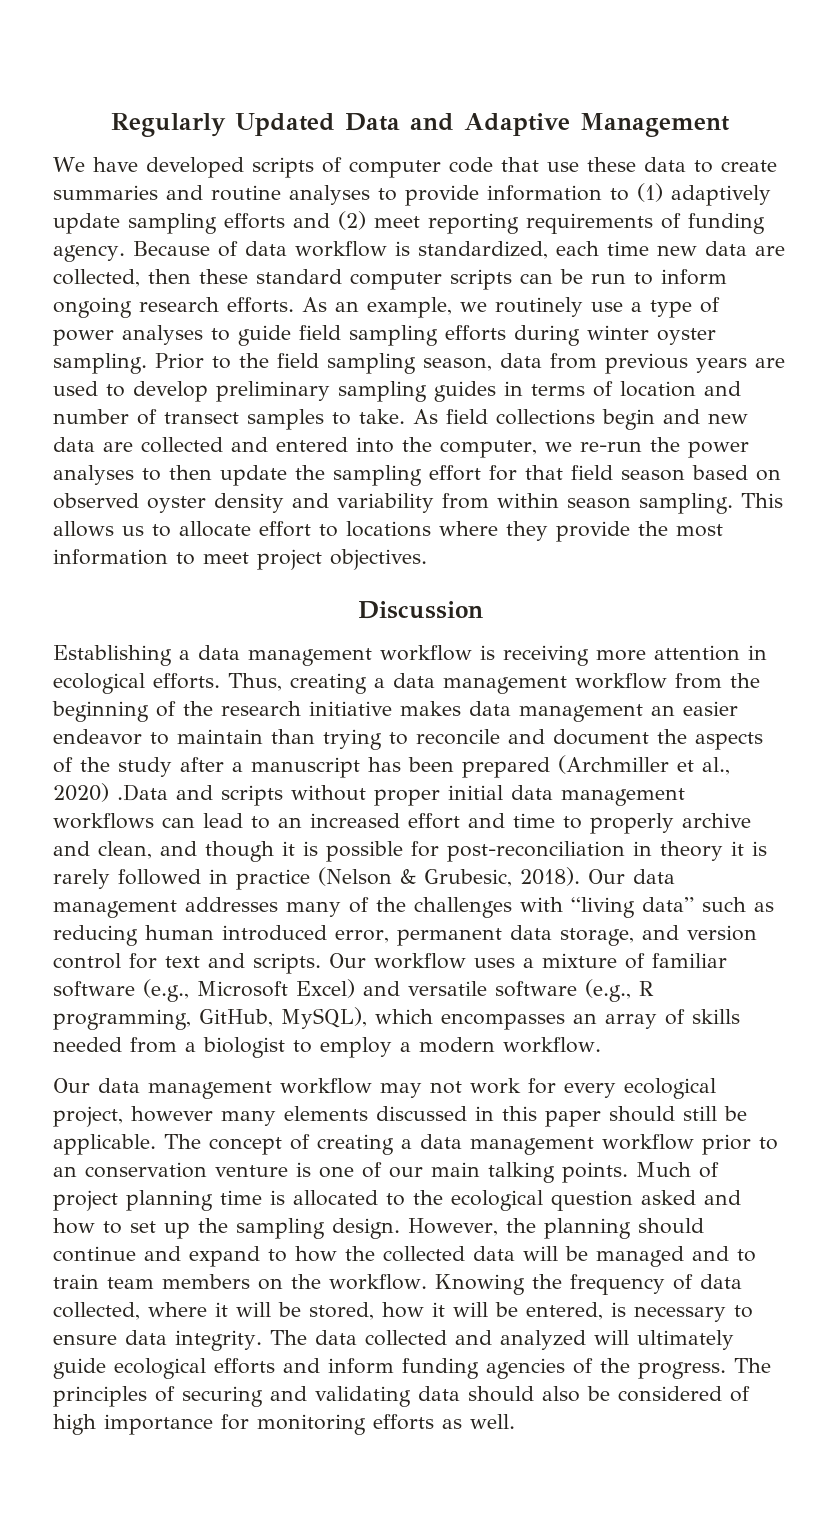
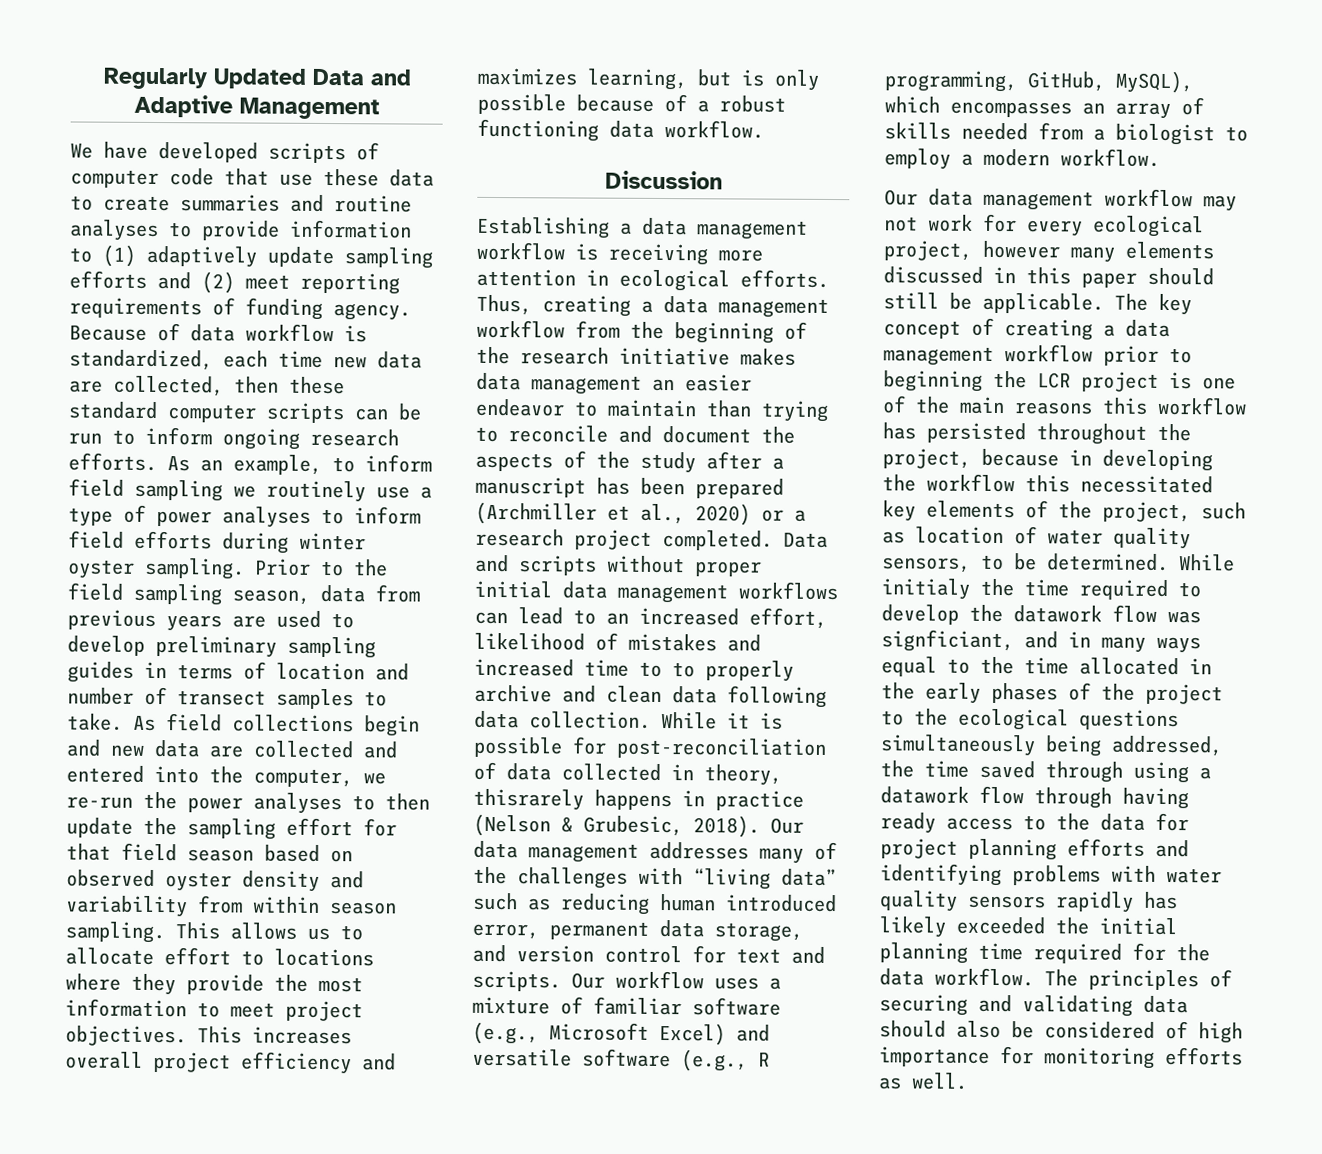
- As an example, we routinely use a type of power analyses to guide field sampling efforts during winter oyster sampling.
+ As an example, to inform field sampling we routinely use a type of power analyses to inform field efforts during winter oyster sampling.
+ This increases overall project efficiency and maximizes learning, but is only possible because of a robust functioning data workflow.
- Thus, creating a data management workflow from the beginning of the research initiative makes data management an easier endeavor to maintain than trying to reconcile and document the aspects of the study after a manuscript has been prepared (Archmiller et al., 2020) .Data and scripts without proper initial data management workflows can lead to an increased effort and time to properly archive and clean, and though it is possible for post-reconciliation in theory it is rarely followed in practice (Nelson & Grubesic, 2018).
+ Thus, creating a data management workflow from the beginning of the research initiative makes data management an easier endeavor to maintain than trying to reconcile and document the aspects of the study after a manuscript has been prepared (Archmiller et al., 2020) or a research project completed. Data and scripts without proper initial data management workflows can lead to an increased effort, likelihood of mistakes and increased time to to properly archive and clean data following data collection. While it is possible for post-reconciliation of data collected in theory, thisrarely happens in practice (Nelson & Grubesic, 2018).
- The concept of creating a data management workflow prior to an conservation venture is one of our main talking points. Much of project planning time is allocated to the ecological question asked and how to set up the sampling design. However, the planning should continue and expand to how the collected data will be managed and to train team members on the workflow. Knowing the frequency of data collected, where it will be stored, how it will be entered, is necessary to ensure data integrity. The data collected and analyzed will ultimately guide ecological efforts and inform funding agencies of the progress.
+ The key concept of creating a data management workflow prior to beginning the LCR project is one of the main reasons this workflow has persisted throughout the project, because in developing the workflow this necessitated key elements of the project, such as location of water quality sensors, to be determined. While initialy the time required to develop the datawork flow was signficiant, and in many ways equal to the time allocated in the early phases of the project to the ecological questions simultaneously being addressed, the time saved through using a datawork flow through having ready access to the data for project planning efforts and identifying problems with water quality sensors rapidly has likely exceeded the initial planning time required for the data workflow.

